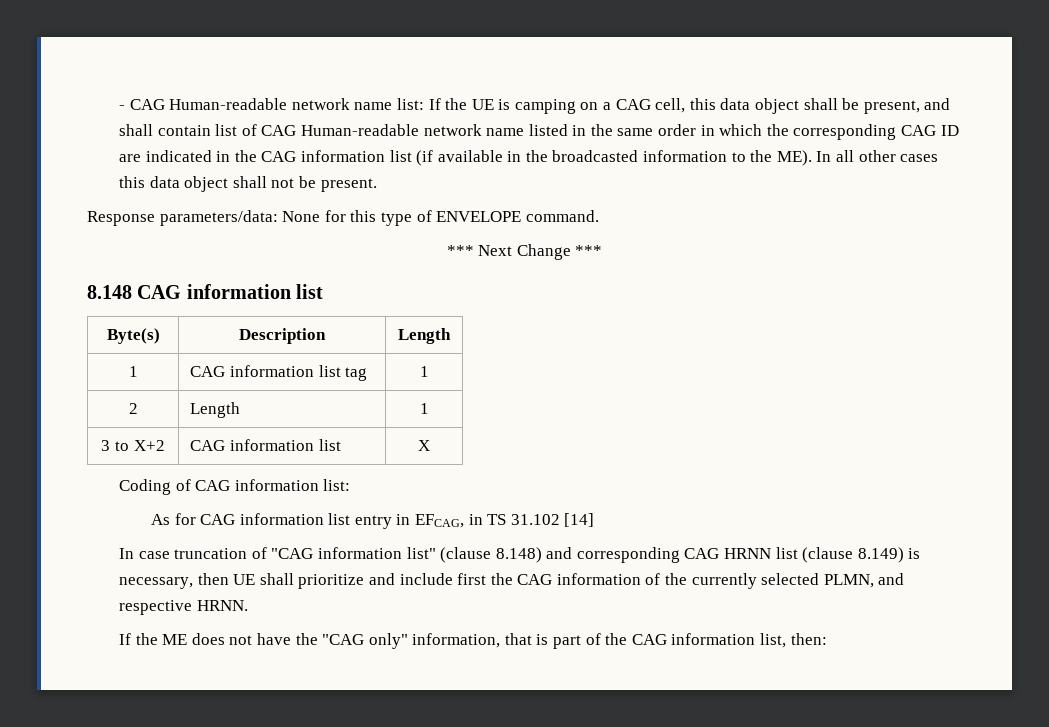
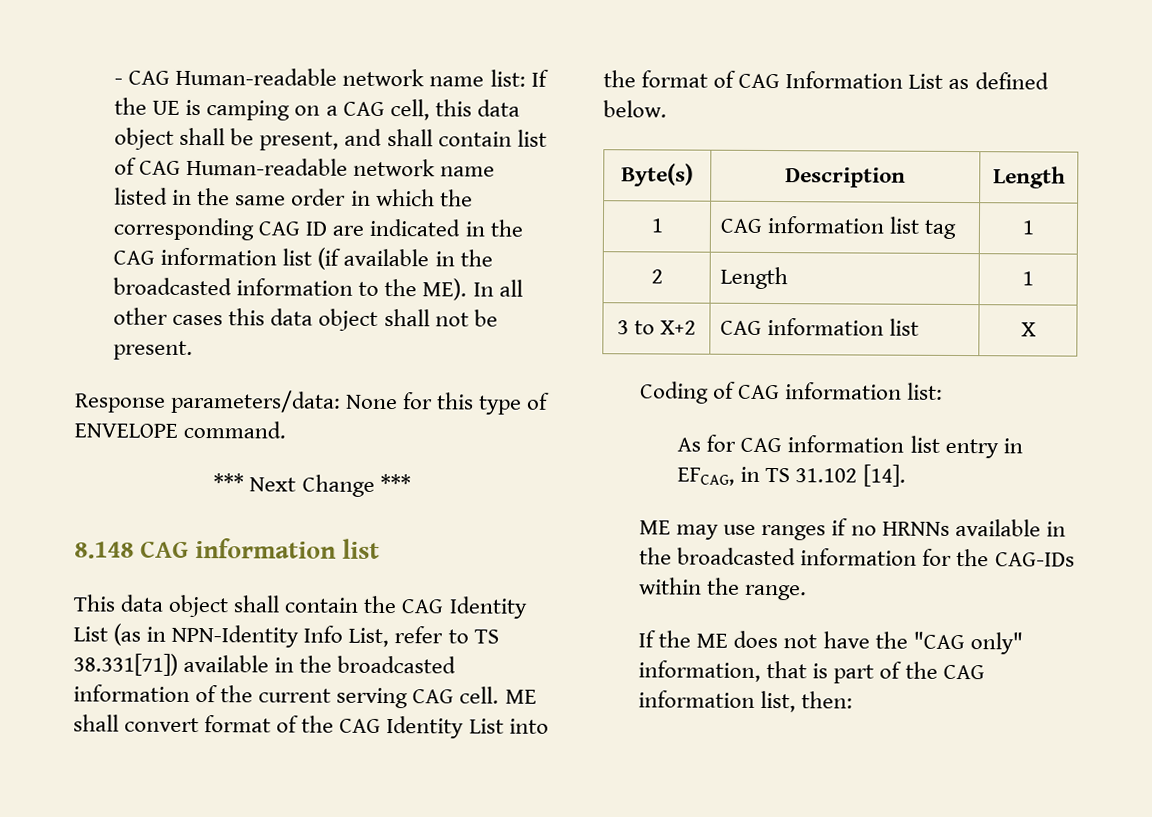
+ This data object shall contain the CAG Identity List (as in NPN-Identity Info List, refer to TS 38.331[71]) available in the broadcasted information of the current serving CAG cell. ME shall convert format of the CAG Identity List into the format of CAG Information List as defined below.
- As for CAG information list entry in EFCAG, in TS 31.102 [14]
- In case truncation of "CAG information list" (clause 8.148) and corresponding CAG HRNN list (clause 8.149) is necessary, then UE shall prioritize and include first the CAG information of the currently selected PLMN, and respective HRNN.
+ As for CAG information list entry in EFCAG, in TS 31.102 [14].
+ ME may use ranges if no HRNNs available in the broadcasted information for the CAG-IDs within the range.

